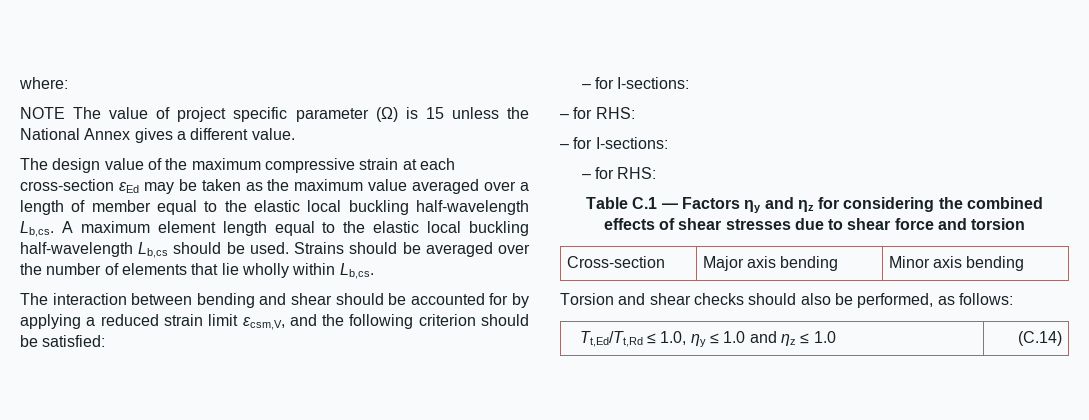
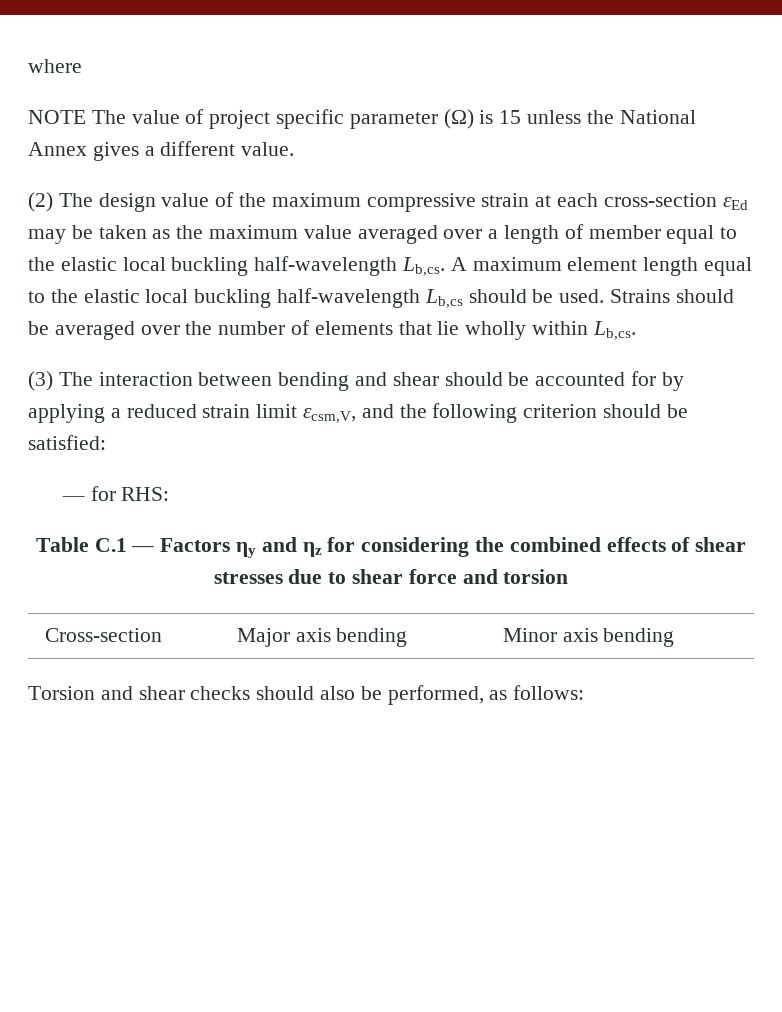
- where:
+ where
- The design value of the maximum compressive strain at each cross-section εEd may be taken as the maximum value averaged over a length of member equal to the elastic local buckling half-wavelength Lb,cs.
+ (2) The design value of the maximum compressive strain at each cross-section εEd may be taken as the maximum value averaged over a length of member equal to the elastic local buckling half-wavelength Lb,cs.
- The interaction between bending and shear should be accounted for by applying a reduced strain limit εcsm,V, and the following criterion should be satisfied:
- – for I-sections:
- – for RHS:
- – for I-sections:
- – for RHS:
+ (3) The interaction between bending and shear should be accounted for by applying a reduced strain limit εcsm,V, and the following criterion should be satisfied:
+ — for RHS:
- Tt,Ed/Tt,Rd ≤ 1.0, ηy ≤ 1.0 and ηz ≤ 1.0 | (C.14)

